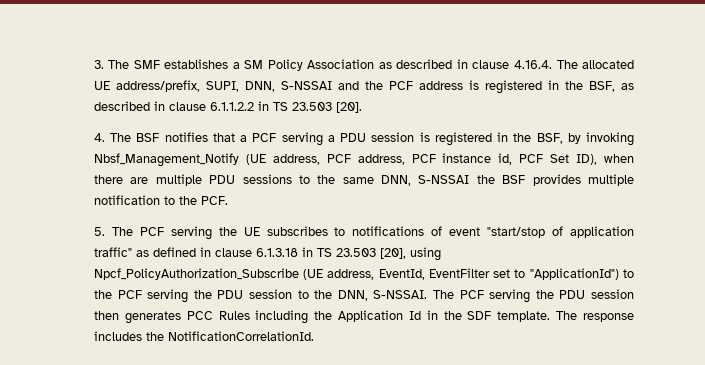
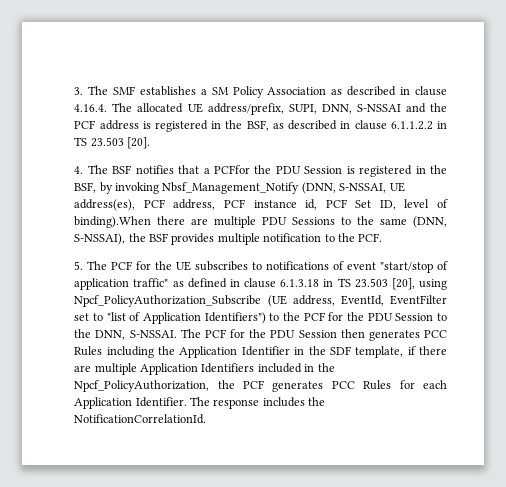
- 4. The BSF notifies that a PCF serving a PDU session is registered in the BSF, by invoking Nbsf_Management_Notify (UE address, PCF address, PCF instance id, PCF Set ID), when there are multiple PDU sessions to the same DNN, S-NSSAI the BSF provides multiple notification to the PCF.
+ 4. The BSF notifies that a PCFfor the PDU Session is registered in the BSF, by invoking Nbsf_Management_Notify (DNN, S-NSSAI, UE address(es), PCF address, PCF instance id, PCF Set ID, level of binding).When there are multiple PDU Sessions to the same (DNN, S-NSSAI), the BSF provides multiple notification to the PCF.
- 5. The PCF serving the UE subscribes to notifications of event "start/stop of application traffic" as defined in clause 6.1.3.18 in TS 23.503 [20], using Npcf_PolicyAuthorization_Subscribe (UE address, EventId, EventFilter set to "ApplicationId") to the PCF serving the PDU session to the DNN, S-NSSAI.
+ 5. The PCF for the UE subscribes to notifications of event "start/stop of application traffic" as defined in clause 6.1.3.18 in TS 23.503 [20], using Npcf_PolicyAuthorization_Subscribe (UE address, EventId, EventFilter set to "list of Application Identifiers") to the PCF for the PDU Session to the DNN, S-NSSAI.
- The PCF serving the PDU session then generates PCC Rules including the Application Id in the SDF template.
+ The PCF for the PDU Session then generates PCC Rules including the Application Identifier in the SDF template, if there are multiple Application Identifiers included in the Npcf_PolicyAuthorization, the PCF generates PCC Rules for each Application Identifier.

